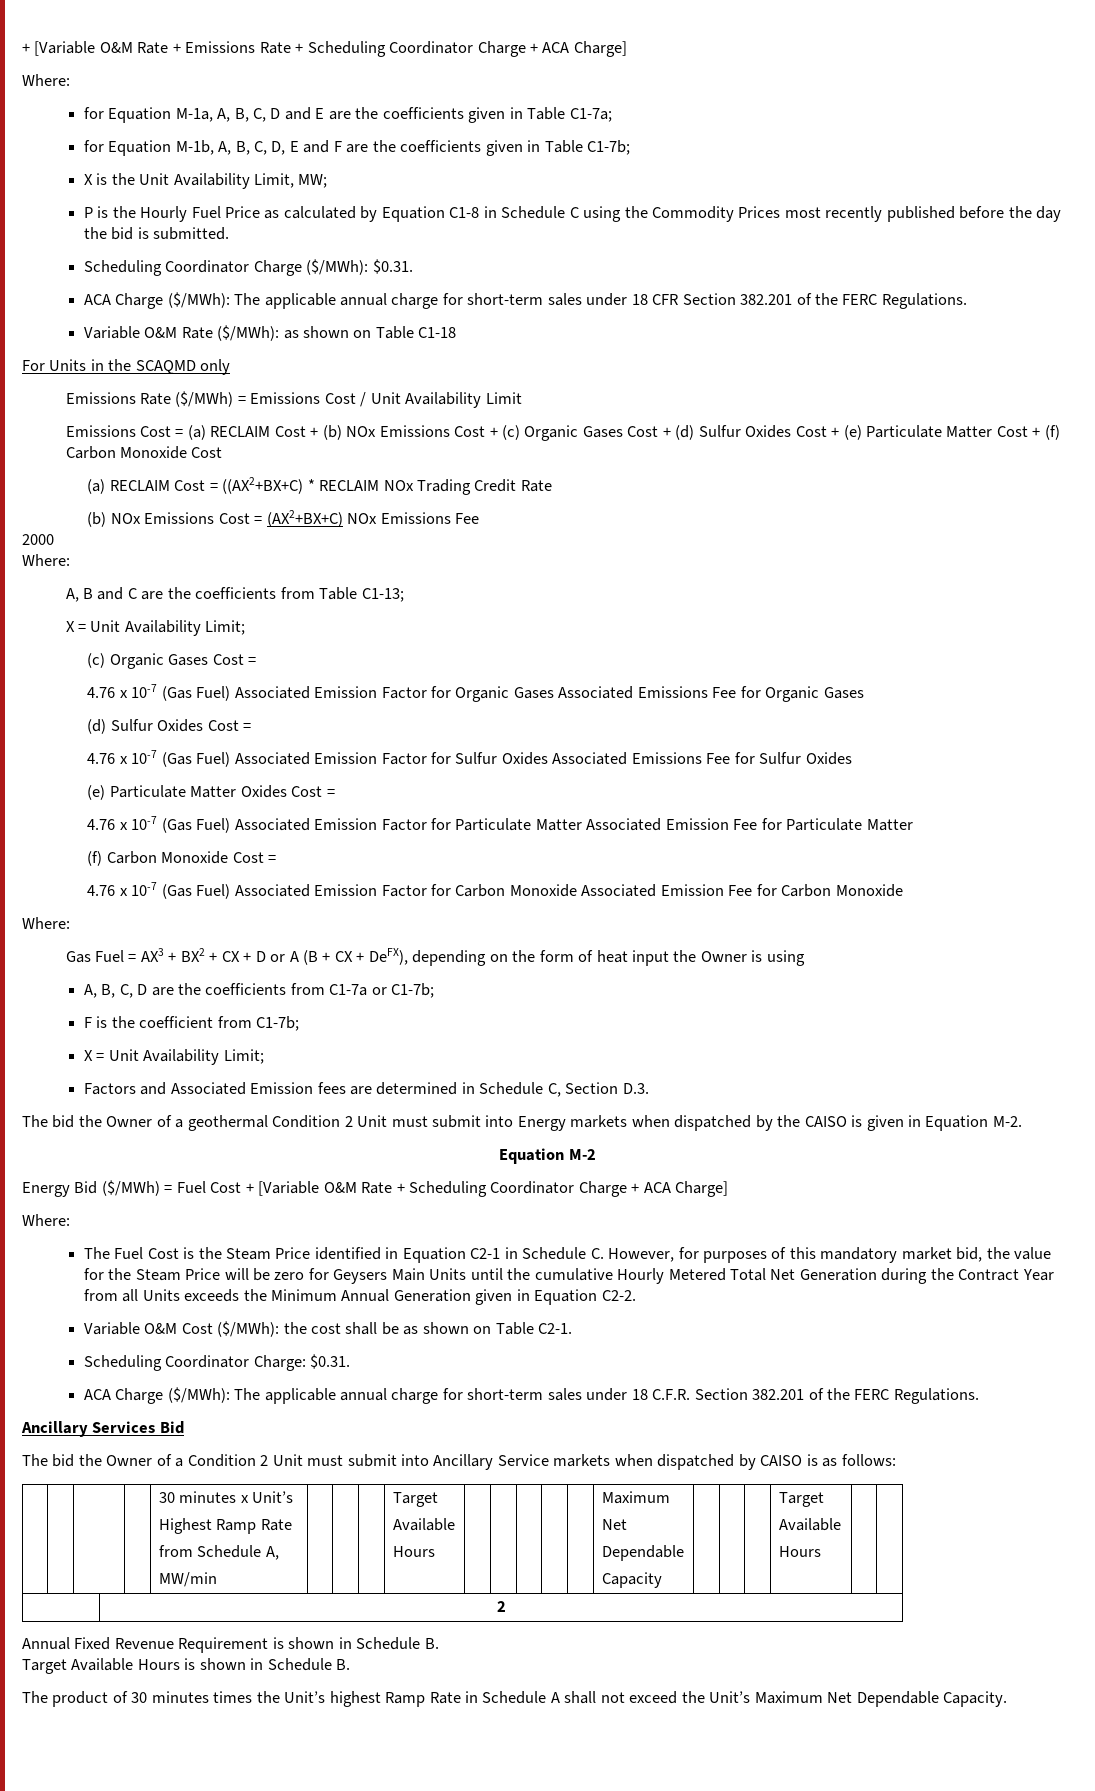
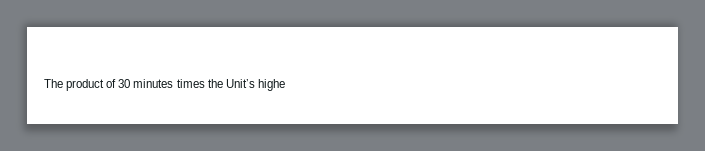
- + [Variable O&M Rate + Emissions Rate + Scheduling Coordinator Charge + ACA Charge]
- Where:
- for Equation M-1a, A, B, C, D and E are the coefficients given in Table C1-7a;
- for Equation M-1b, A, B, C, D, E and F are the coefficients given in Table C1-7b;
- X is the Unit Availability Limit, MW;
- P is the Hourly Fuel Price as calculated by Equation C1-8 in Schedule C using the Commodity Prices most recently published before the day the bid is submitted.
- Scheduling Coordinator Charge ($/MWh): $0.31.
- ACA Charge ($/MWh): The applicable annual charge for short-term sales under 18 CFR Section 382.201 of the FERC Regulations.
- Variable O&M Rate ($/MWh): as shown on Table C1-18
- For Units in the SCAQMD only
- Emissions Rate ($/MWh) = Emissions Cost / Unit Availability Limit
- Emissions Cost = (a) RECLAIM Cost + (b) NOx Emissions Cost + (c) Organic Gases Cost + (d) Sulfur Oxides Cost + (e) Particulate Matter Cost + (f) Carbon Monoxide Cost
- (a) RECLAIM Cost = ((AX2+BX+C) * RECLAIM NOx Trading Credit Rate
- (b) NOx Emissions Cost = (AX2+BX+C) NOx Emissions Fee
- 2000
- Where:
- A, B and C are the coefficients from Table C1-13;
- X = Unit Availability Limit;
- (c) Organic Gases Cost =
- 4.76 x 10-7 (Gas Fuel) Associated Emission Factor for Organic Gases Associated Emissions Fee for Organic Gases
- (d) Sulfur Oxides Cost =
- 4.76 x 10-7 (Gas Fuel) Associated Emission Factor for Sulfur Oxides Associated Emissions Fee for Sulfur Oxides
- (e) Particulate Matter Oxides Cost =
- 4.76 x 10-7 (Gas Fuel) Associated Emission Factor for Particulate Matter Associated Emission Fee for Particulate Matter
- (f) Carbon Monoxide Cost =
- 4.76 x 10-7 (Gas Fuel) Associated Emission Factor for Carbon Monoxide Associated Emission Fee for Carbon Monoxide
- Where:
- Gas Fuel = AX3 + BX2 + CX + D or A (B + CX + DeFX), depending on the form of heat input the Owner is using
- A, B, C, D are the coefficients from C1-7a or C1-7b;
- F is the coefficient from C1-7b;
- X = Unit Availability Limit;
- Factors and Associated Emission fees are determined in Schedule C, Section D.3.
- The bid the Owner of a geothermal Condition 2 Unit must submit into Energy markets when dispatched by the CAISO is given in Equation M-2.
- Equation M-2
- Energy Bid ($/MWh) = Fuel Cost + [Variable O&M Rate + Scheduling Coordinator Charge + ACA Charge]
- Where:
- The Fuel Cost is the Steam Price identified in Equation C2-1 in Schedule C. However, for purposes of this mandatory market bid, the value for the Steam Price will be zero for Geysers Main Units until the cumulative Hourly Metered Total Net Generation during the Contract Year from all Units exceeds the Minimum Annual Generation given in Equation C2-2.
- Variable O&M Cost ($/MWh): the cost shall be as shown on Table C2-1.
- Scheduling Coordinator Charge: $0.31.
- ACA Charge ($/MWh): The applicable annual charge for short-term sales under 18 C.F.R. Section 382.201 of the FERC Regulations.
- Ancillary Services Bid
- The bid the Owner of a Condition 2 Unit must submit into Ancillary Service markets when dispatched by CAISO is as follows:
- | | | | 30 minutes x Unit’s
- Highest Ramp Rate
- from Schedule A,
- MW/min | | | | Target
- Available
- Hours | | | | | | Maximum
- Net
- Dependable
- Capacity | | | | Target
- Available
- Hours | |
- | 2
- Annual Fixed Revenue Requirement is shown in Schedule B.
- Target Available Hours is shown in Schedule B.
- The product of 30 minutes times the Unit’s highest Ramp Rate in Schedule A shall not exceed the Unit’s Maximum Net Dependable Capacity.
+ The product of 30 minutes times the Unit’s highe

